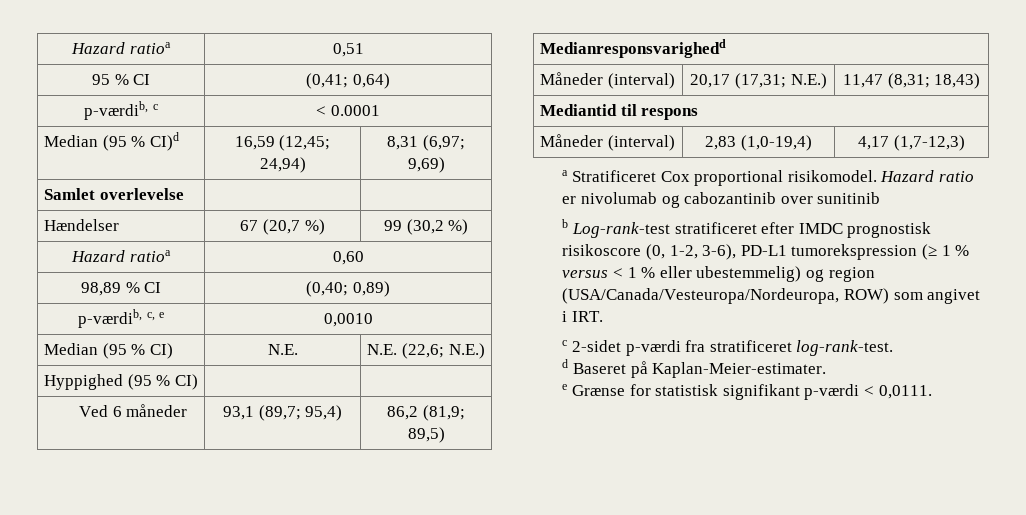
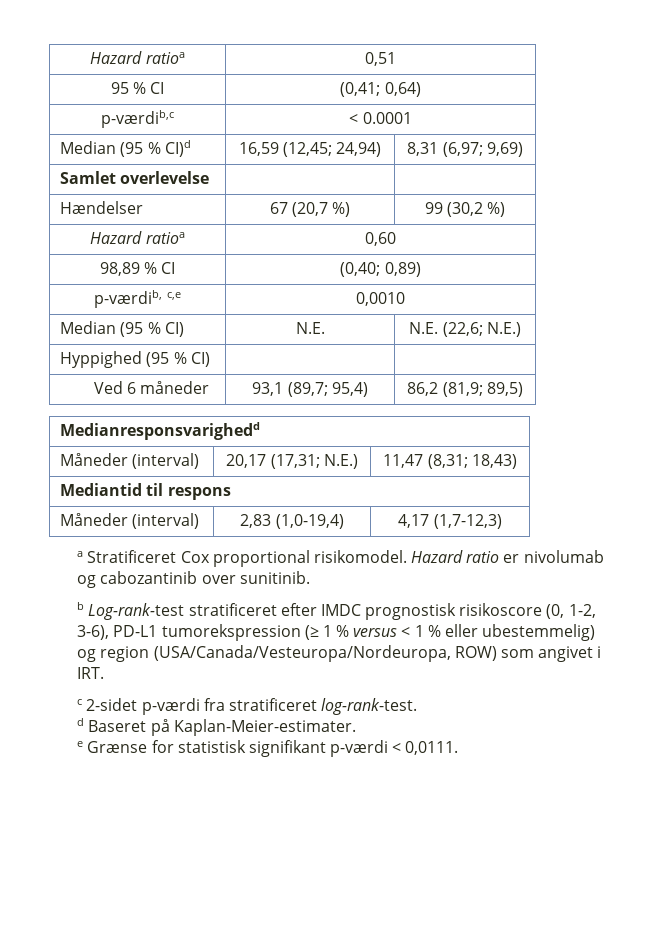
- p-værdib, c | < 0.0001
+ p-værdib,c | < 0.0001
- p-værdib, c, e | 0,0010
+ p-værdib, c,e | 0,0010
- Hazard ratio er nivolumab og cabozantinib over sunitinib
+ Hazard ratio er nivolumab og cabozantinib over sunitinib.

